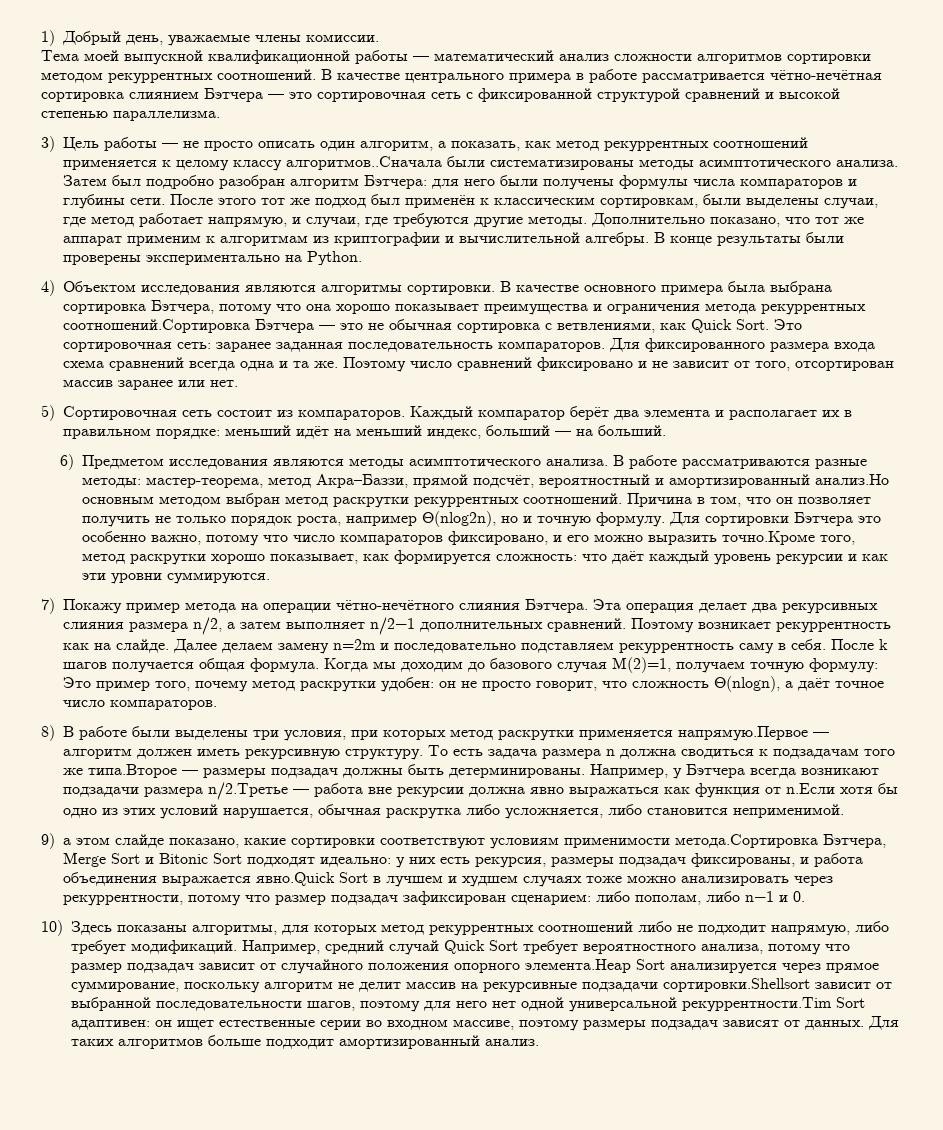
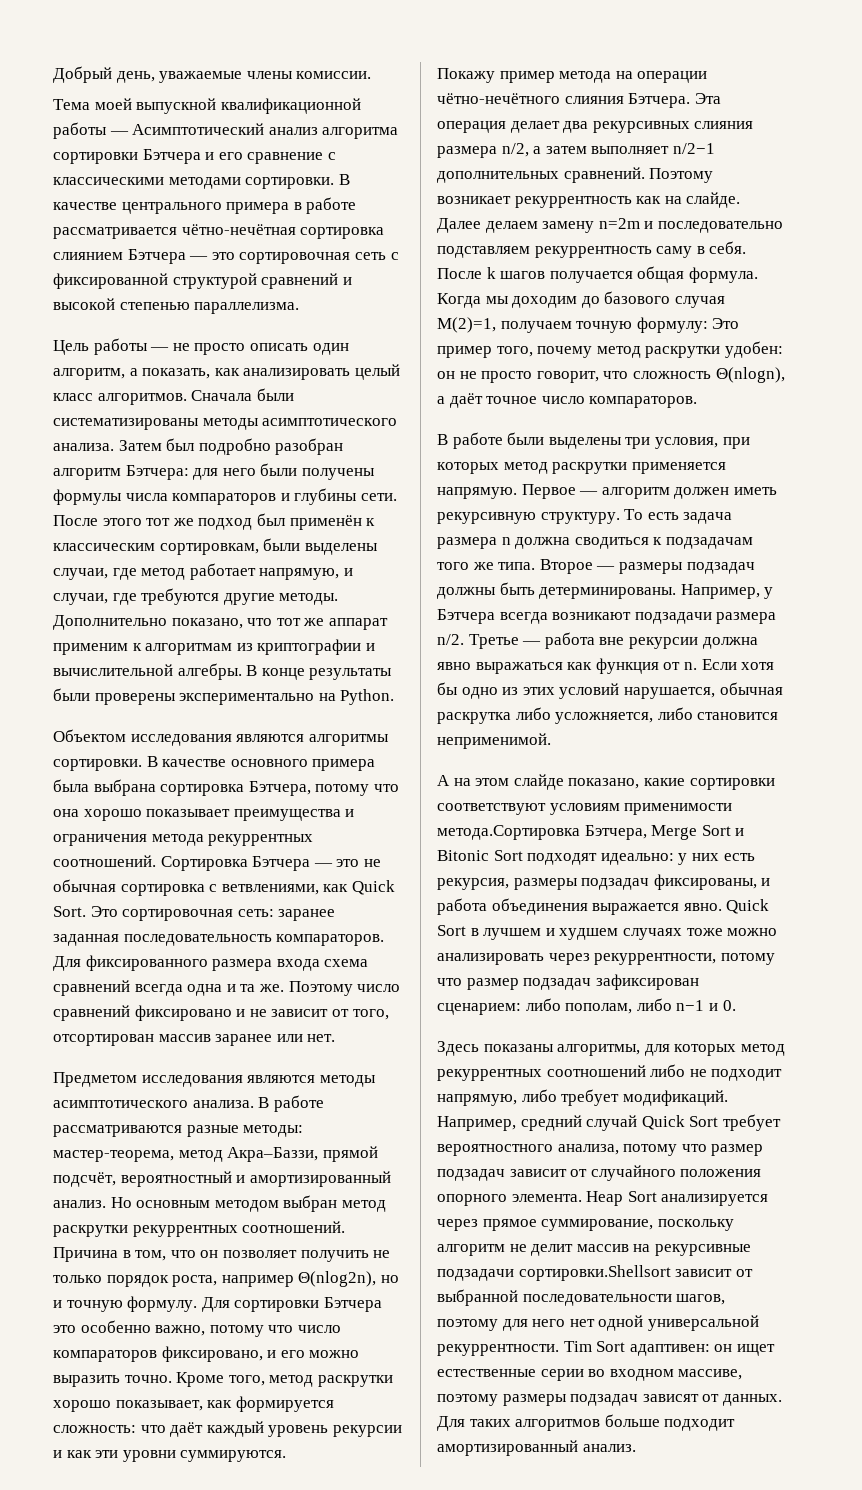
- 1) Добрый день, уважаемые члены комиссии.
+ Добрый день, уважаемые члены комиссии.
- Тема моей выпускной квалификационной работы — математический анализ сложности алгоритмов сортировки методом рекуррентных соотношений.
+ Тема моей выпускной квалификационной работы — Асимптотический анализ алгоритма сортировки Бэтчера и его сравнение с классическими методами сортировки.
- 3) Цель работы — не просто описать один алгоритм, а показать, как метод рекуррентных соотношений применяется к целому классу алгоритмов..Сначала были систематизированы методы асимптотического анализа.
+ Цель работы — не просто описать один алгоритм, а показать, как анализировать целый класс алгоритмов. Сначала были систематизированы методы асимптотического анализа.
- 4) Объектом исследования являются алгоритмы сортировки.
+ Объектом исследования являются алгоритмы сортировки.
- В качестве основного примера была выбрана сортировка Бэтчера, потому что она хорошо показывает преимущества и ограничения метода рекуррентных соотношений.Сортировка Бэтчера — это не обычная сортировка с ветвлениями, как Quick Sort.
+ В качестве основного примера была выбрана сортировка Бэтчера, потому что она хорошо показывает преимущества и ограничения метода рекуррентных соотношений. Сортировка Бэтчера — это не обычная сортировка с ветвлениями, как Quick Sort.
- 5) Сортировочная сеть состоит из компараторов. Каждый компаратор берёт два элемента и располагает их в правильном порядке: меньший идёт на меньший индекс, больший — на больший.
- 6) Предметом исследования являются методы асимптотического анализа.
+ Предметом исследования являются методы асимптотического анализа.
- В работе рассматриваются разные методы: мастер-теорема, метод Акра–Баззи, прямой подсчёт, вероятностный и амортизированный анализ.Но основным методом выбран метод раскрутки рекуррентных соотношений.
+ В работе рассматриваются разные методы: мастер-теорема, метод Акра–Баззи, прямой подсчёт, вероятностный и амортизированный анализ. Но основным методом выбран метод раскрутки рекуррентных соотношений.
- Для сортировки Бэтчера это особенно важно, потому что число компараторов фиксировано, и его можно выразить точно.Кроме того, метод раскрутки хорошо показывает, как формируется сложность: что даёт каждый уровень рекурсии и как эти уровни суммируются.
+ Для сортировки Бэтчера это особенно важно, потому что число компараторов фиксировано, и его можно выразить точно. Кроме того, метод раскрутки хорошо показывает, как формируется сложность: что даёт каждый уровень рекурсии и как эти уровни суммируются.
- 7) Покажу пример метода на операции чётно-нечётного слияния Бэтчера.
+ Покажу пример метода на операции чётно-нечётного слияния Бэтчера.
- 8) В работе были выделены три условия, при которых метод раскрутки применяется напрямую.Первое — алгоритм должен иметь рекурсивную структуру.
+ В работе были выделены три условия, при которых метод раскрутки применяется напрямую. Первое — алгоритм должен иметь рекурсивную структуру.
- То есть задача размера n должна сводиться к подзадачам того же типа.Второе — размеры подзадач должны быть детерминированы.
+ То есть задача размера n должна сводиться к подзадачам того же типа. Второе — размеры подзадач должны быть детерминированы.
- Например, у Бэтчера всегда возникают подзадачи размера n/2.Третье — работа вне рекурсии должна явно выражаться как функция от n.Если хотя бы одно из этих условий нарушается, обычная раскрутка либо усложняется, либо становится неприменимой.
+ Например, у Бэтчера всегда возникают подзадачи размера n/2. Третье — работа вне рекурсии должна явно выражаться как функция от n. Если хотя бы одно из этих условий нарушается, обычная раскрутка либо усложняется, либо становится неприменимой.
- 9) а этом слайде показано, какие сортировки соответствуют условиям применимости метода.Сортировка Бэтчера, Merge Sort и Bitonic Sort подходят идеально: у них есть рекурсия, размеры подзадач фиксированы, и работа объединения выражается явно.Quick Sort в лучшем и худшем случаях тоже можно анализировать через рекуррентности, потому что размер подзадач зафиксирован сценарием: либо пополам, либо n−1 и 0.
+ А на этом слайде показано, какие сортировки соответствуют условиям применимости метода.Сортировка Бэтчера, Merge Sort и Bitonic Sort подходят идеально: у них есть рекурсия, размеры подзадач фиксированы, и работа объединения выражается явно. Quick Sort в лучшем и худшем случаях тоже можно анализировать через рекуррентности, потому что размер подзадач зафиксирован сценарием: либо пополам, либо n−1 и 0.
- 10) Здесь показаны алгоритмы, для которых метод рекуррентных соотношений либо не подходит напрямую, либо требует модификаций.
+ Здесь показаны алгоритмы, для которых метод рекуррентных соотношений либо не подходит напрямую, либо требует модификаций.
- Например, средний случай Quick Sort требует вероятностного анализа, потому что размер подзадач зависит от случайного положения опорного элемента.Heap Sort анализируется через прямое суммирование, поскольку алгоритм не делит массив на рекурсивные подзадачи сортировки.Shellsort зависит от выбранной последовательности шагов, поэтому для него нет одной универсальной рекуррентности.Tim Sort адаптивен: он ищет естественные серии во входном массиве, поэтому размеры подзадач зависят от данных.
+ Например, средний случай Quick Sort требует вероятностного анализа, потому что размер подзадач зависит от случайного положения опорного элемента. Heap Sort анализируется через прямое суммирование, поскольку алгоритм не делит массив на рекурсивные подзадачи сортировки.Shellsort зависит от выбранной последовательности шагов, поэтому для него нет одной универсальной рекуррентности. Tim Sort адаптивен: он ищет естественные серии во входном массиве, поэтому размеры подзадач зависят от данных.

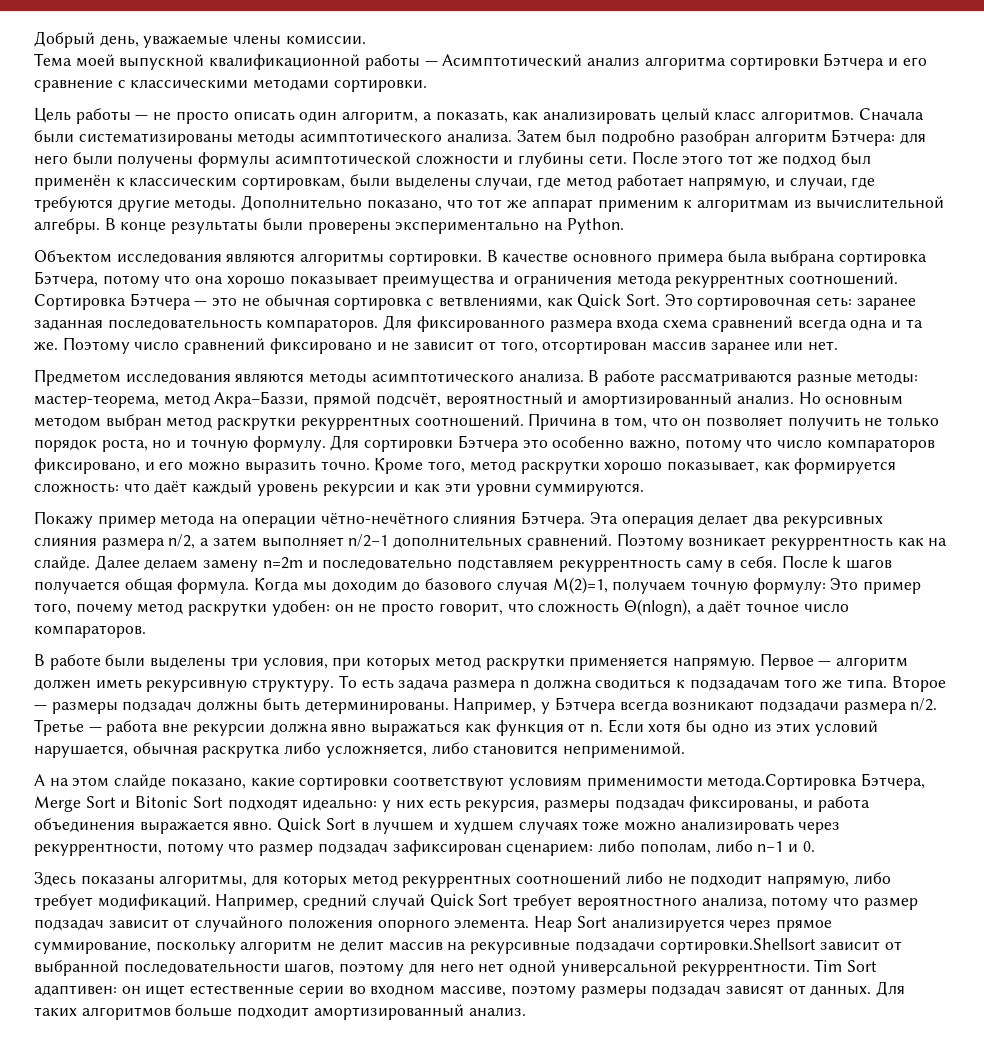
- В качестве центрального примера в работе рассматривается чётно-нечётная сортировка слиянием Бэтчера — это сортировочная сеть с фиксированной структурой сравнений и высокой степенью параллелизма.
- Затем был подробно разобран алгоритм Бэтчера: для него были получены формулы числа компараторов и глубины сети.
+ Затем был подробно разобран алгоритм Бэтчера: для него были получены формулы асимптотической сложности и глубины сети.
- Дополнительно показано, что тот же аппарат применим к алгоритмам из криптографии и вычислительной алгебры.
+ Дополнительно показано, что тот же аппарат применим к алгоритмам из вычислительной алгебры.
- Причина в том, что он позволяет получить не только порядок роста, например Θ(nlog2n), но и точную формулу.
+ Причина в том, что он позволяет получить не только порядок роста, но и точную формулу.

